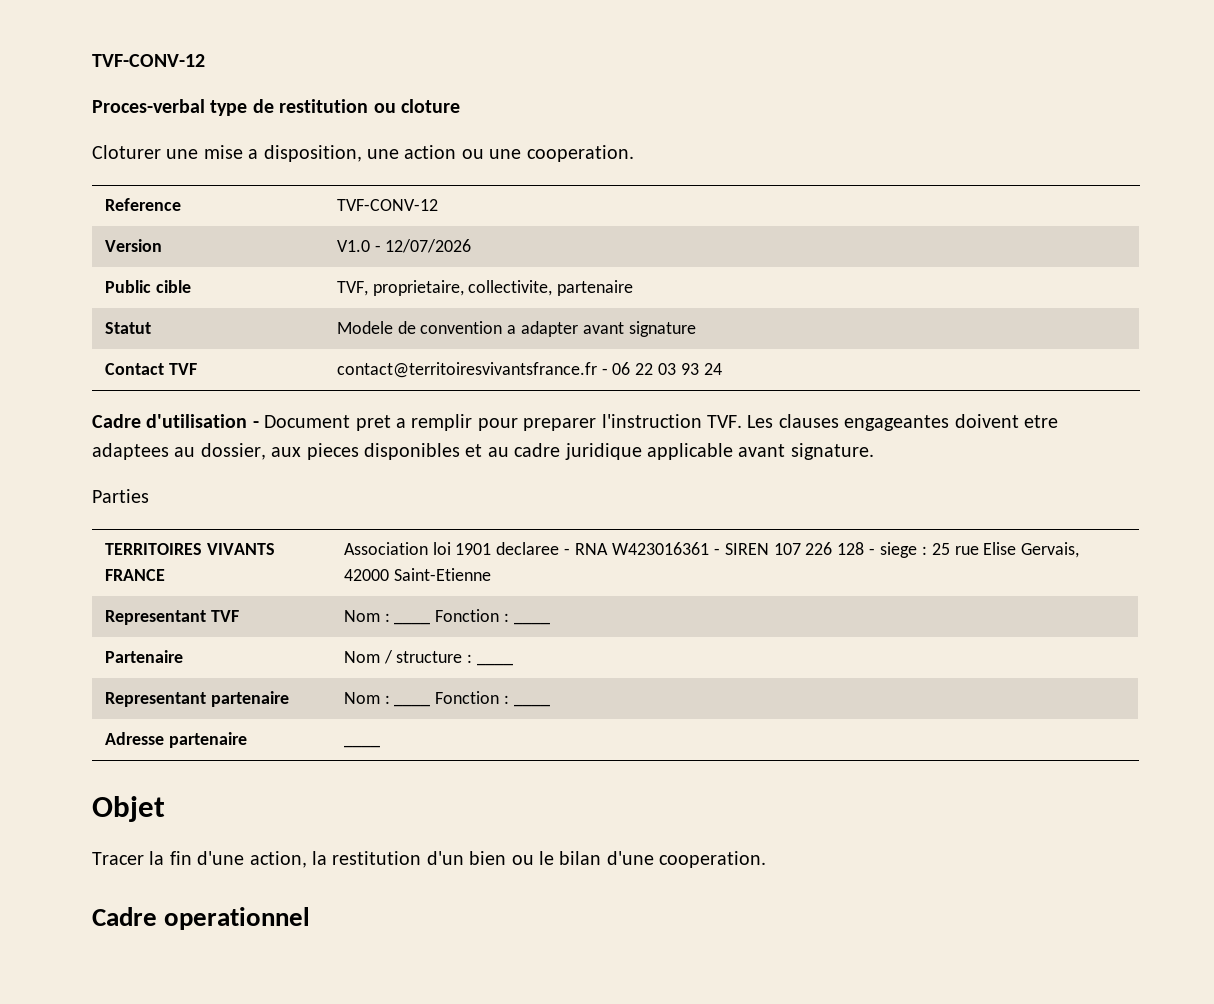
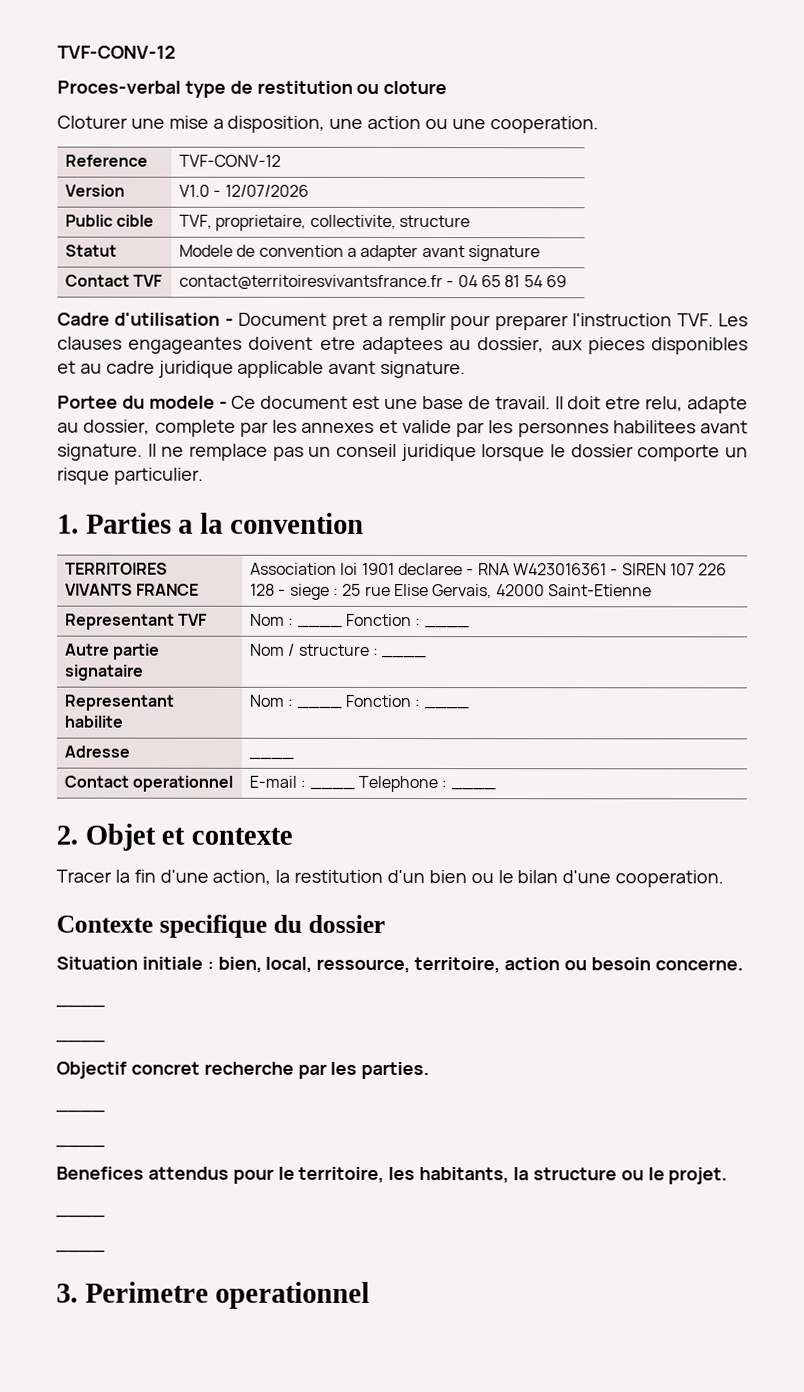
- Public cible | TVF, proprietaire, collectivite, partenaire
+ Public cible | TVF, proprietaire, collectivite, structure
- Contact TVF | contact@territoiresvivantsfrance.fr - 06 22 03 93 24
+ Contact TVF | contact@territoiresvivantsfrance.fr - 04 65 81 54 69
- Parties
+ Portee du modele - Ce document est une base de travail. Il doit etre relu, adapte au dossier, complete par les annexes et valide par les personnes habilitees avant signature. Il ne remplace pas un conseil juridique lorsque le dossier comporte un risque particulier.
+ 1. Parties a la convention
- Partenaire | Nom / structure : ____
+ Autre partie signataire | Nom / structure : ____
- Representant partenaire | Nom : ____ Fonction : ____
+ Representant habilite | Nom : ____ Fonction : ____
- Adresse partenaire | ____
- Objet
+ Adresse | ____
+ Contact operationnel | E-mail : ____ Telephone : ____
+ 2. Objet et contexte
- Cadre operationnel
+ Contexte specifique du dossier
+ Situation initiale : bien, local, ressource, territoire, action ou besoin concerne.
+ ____
+ ____
+ Objectif concret recherche par les parties.
+ ____
+ ____
+ Benefices attendus pour le territoire, les habitants, la structure ou le projet.
+ ____
+ ____
+ 3. Perimetre operationnel

